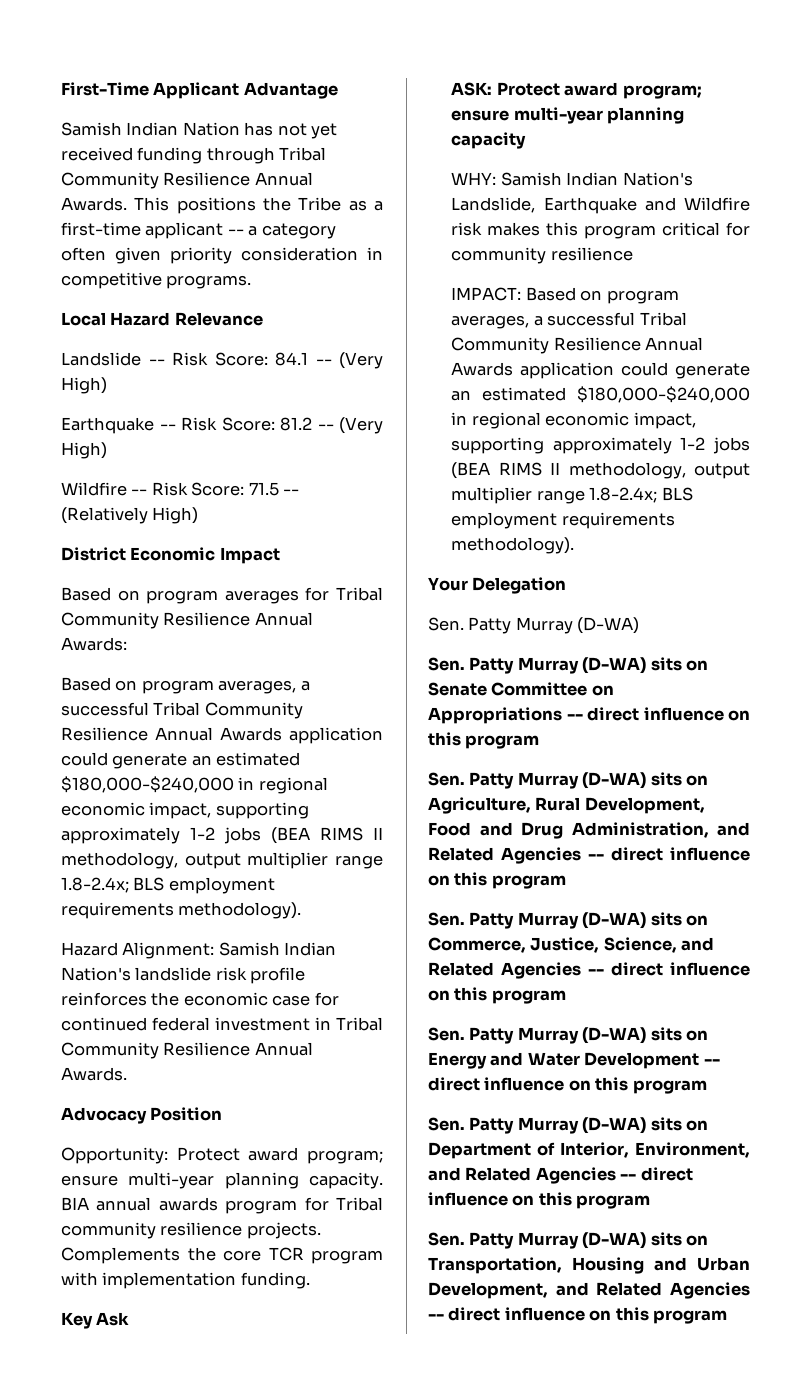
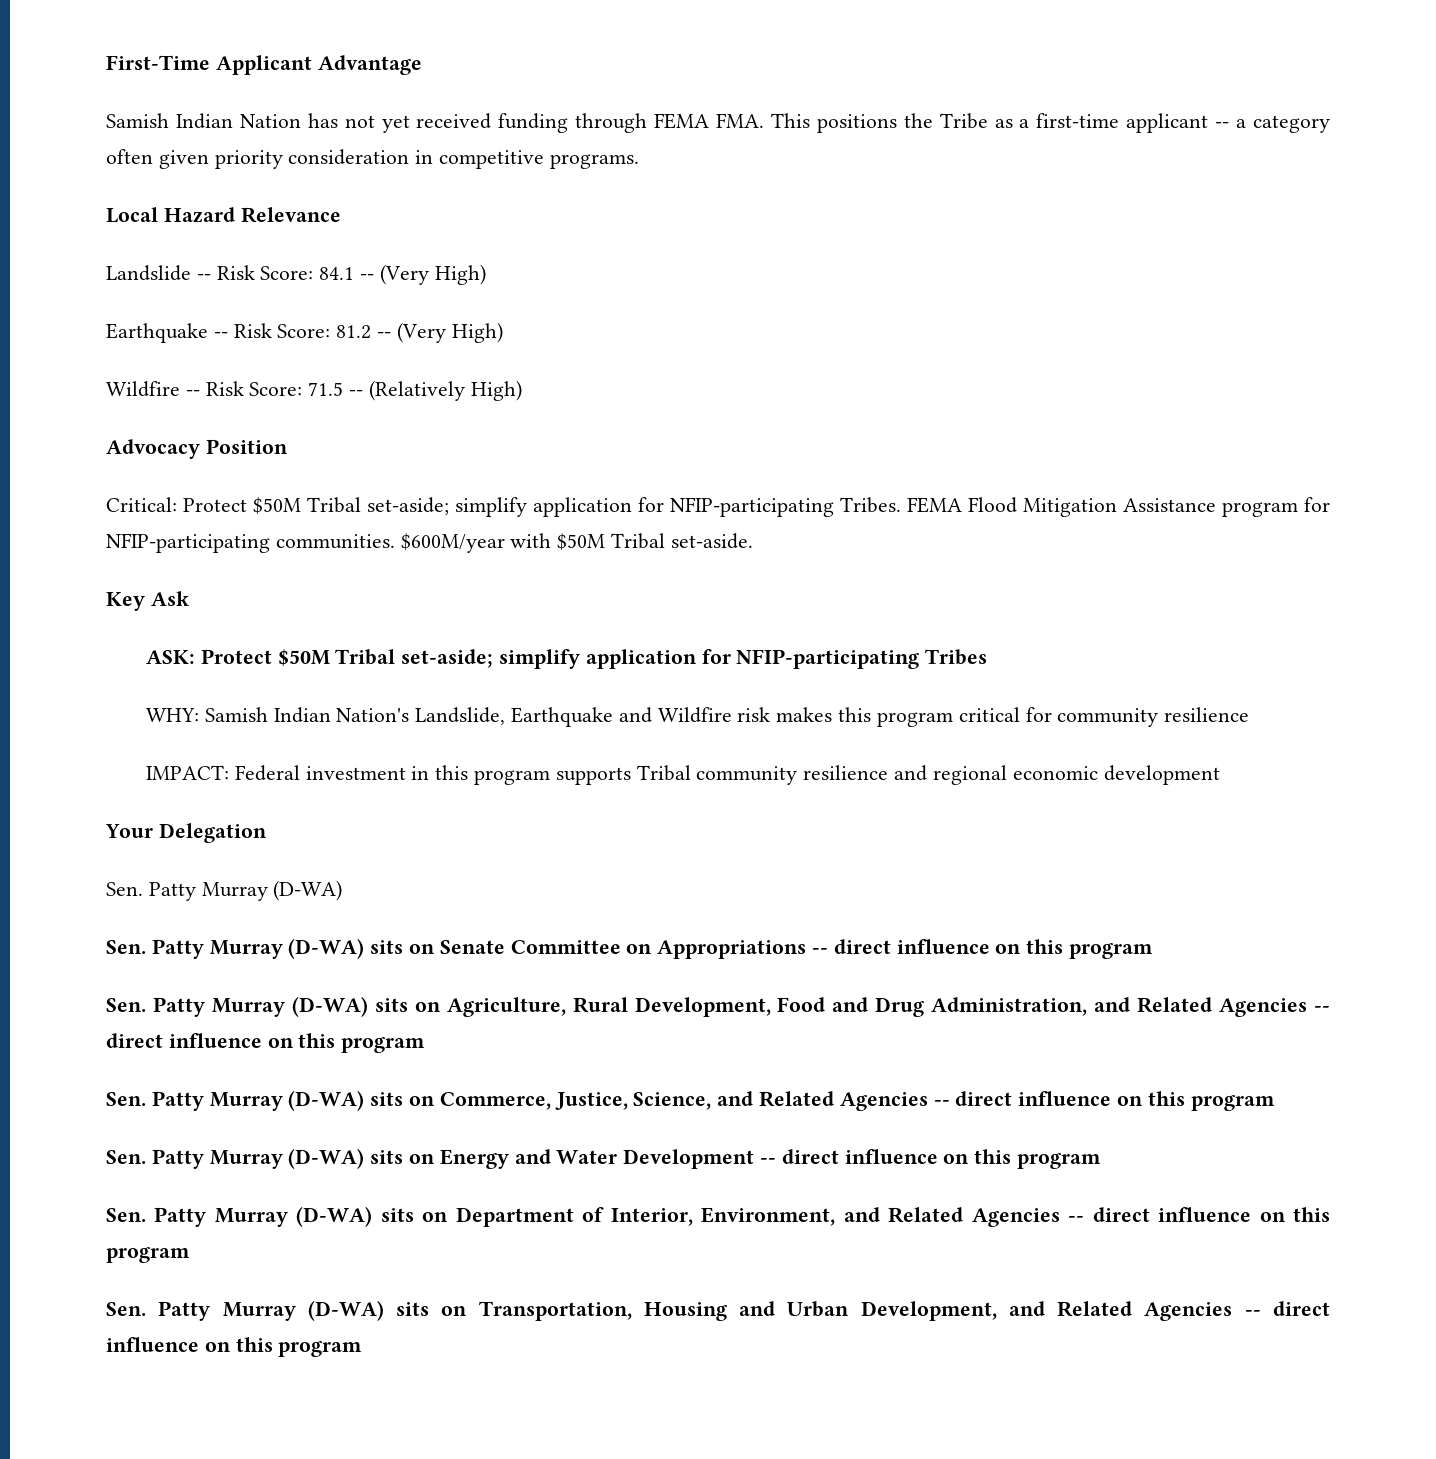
- Samish Indian Nation has not yet received funding through Tribal Community Resilience Annual Awards. This positions the Tribe as a first-time applicant -- a category often given priority consideration in competitive programs.
+ Samish Indian Nation has not yet received funding through FEMA FMA. This positions the Tribe as a first-time applicant -- a category often given priority consideration in competitive programs.
- District Economic Impact
- Based on program averages for Tribal Community Resilience Annual Awards:
- Based on program averages, a successful Tribal Community Resilience Annual Awards application could generate an estimated $180,000-$240,000 in regional economic impact, supporting approximately 1-2 jobs (BEA RIMS II methodology, output multiplier range 1.8-2.4x; BLS employment requirements methodology).
- Hazard Alignment: Samish Indian Nation's landslide risk profile reinforces the economic case for continued federal investment in Tribal Community Resilience Annual Awards.
  Advocacy Position
- Opportunity: Protect award program; ensure multi-year planning capacity. BIA annual awards program for Tribal community resilience projects. Complements the core TCR program with implementation funding.
+ Critical: Protect $50M Tribal set-aside; simplify application for NFIP-participating Tribes. FEMA Flood Mitigation Assistance program for NFIP-participating communities. $600M/year with $50M Tribal set-aside.
  Key Ask
- ASK: Protect award program; ensure multi-year planning capacity
+ ASK: Protect $50M Tribal set-aside; simplify application for NFIP-participating Tribes
- IMPACT: Based on program averages, a successful Tribal Community Resilience Annual Awards application could generate an estimated $180,000-$240,000 in regional economic impact, supporting approximately 1-2 jobs (BEA RIMS II methodology, output multiplier range 1.8-2.4x; BLS employment requirements methodology).
+ IMPACT: Federal investment in this program supports Tribal community resilience and regional economic development

